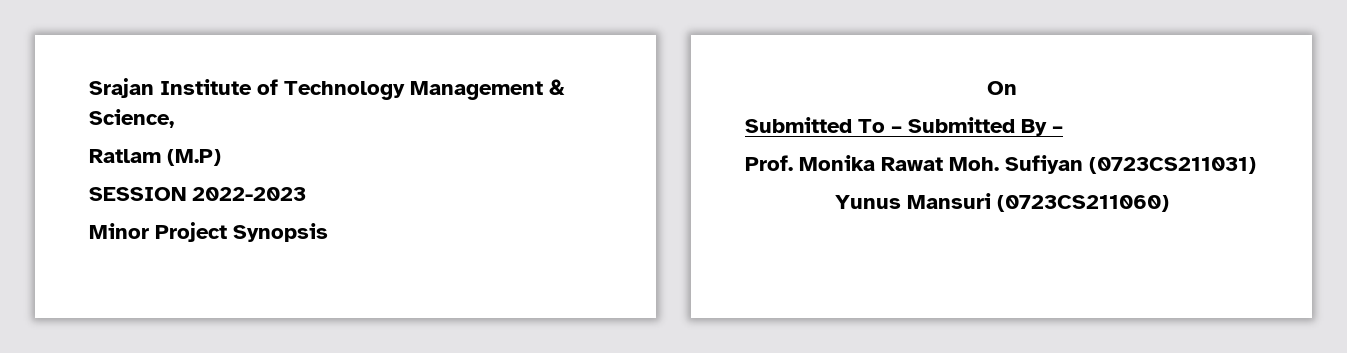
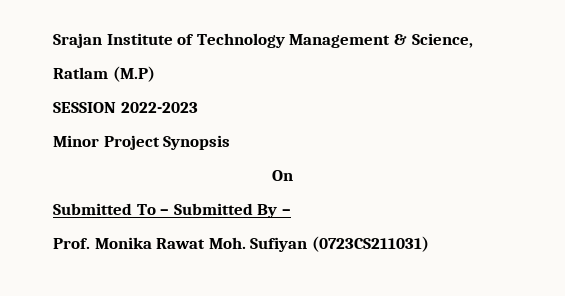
- Yunus Mansuri (0723CS211060)

